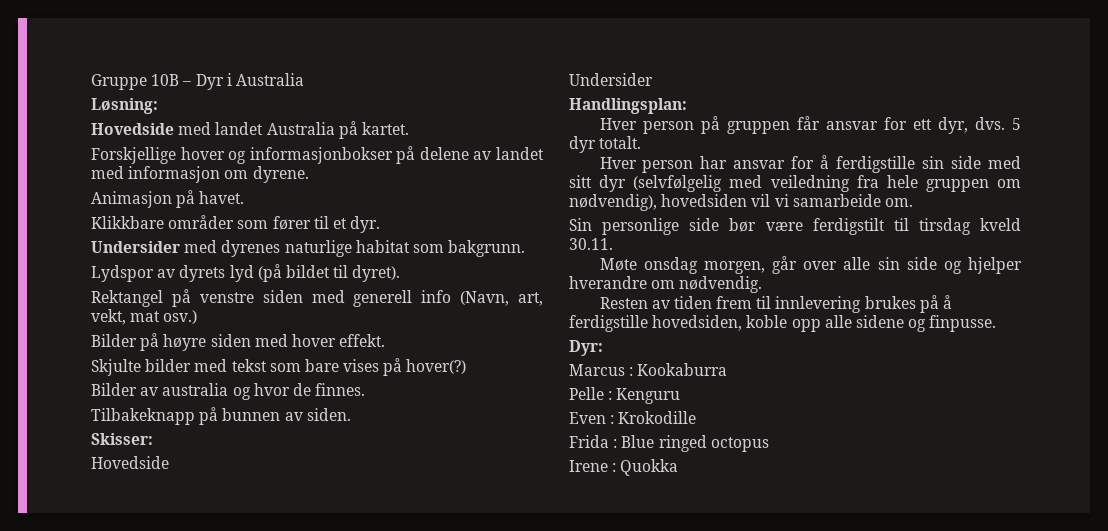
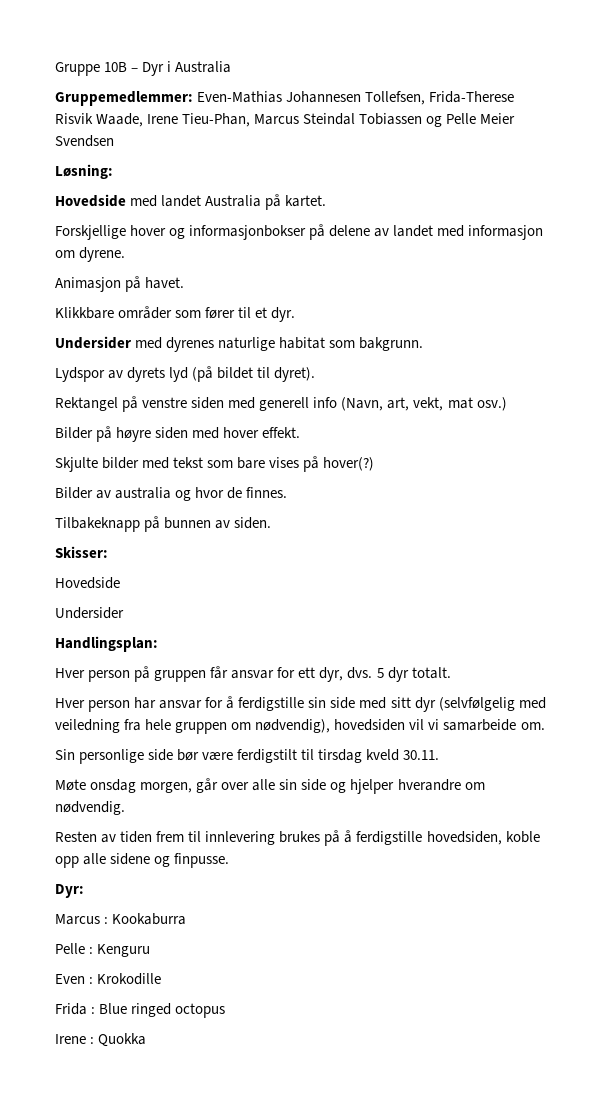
+ Gruppemedlemmer: Even-Mathias Johannesen Tollefsen, Frida-Therese Risvik Waade, Irene Tieu-Phan, Marcus Steindal Tobiassen og Pelle Meier Svendsen

